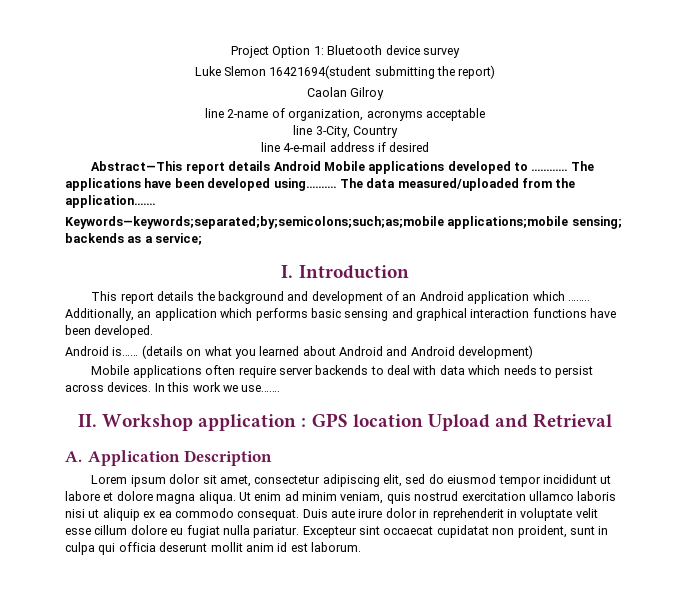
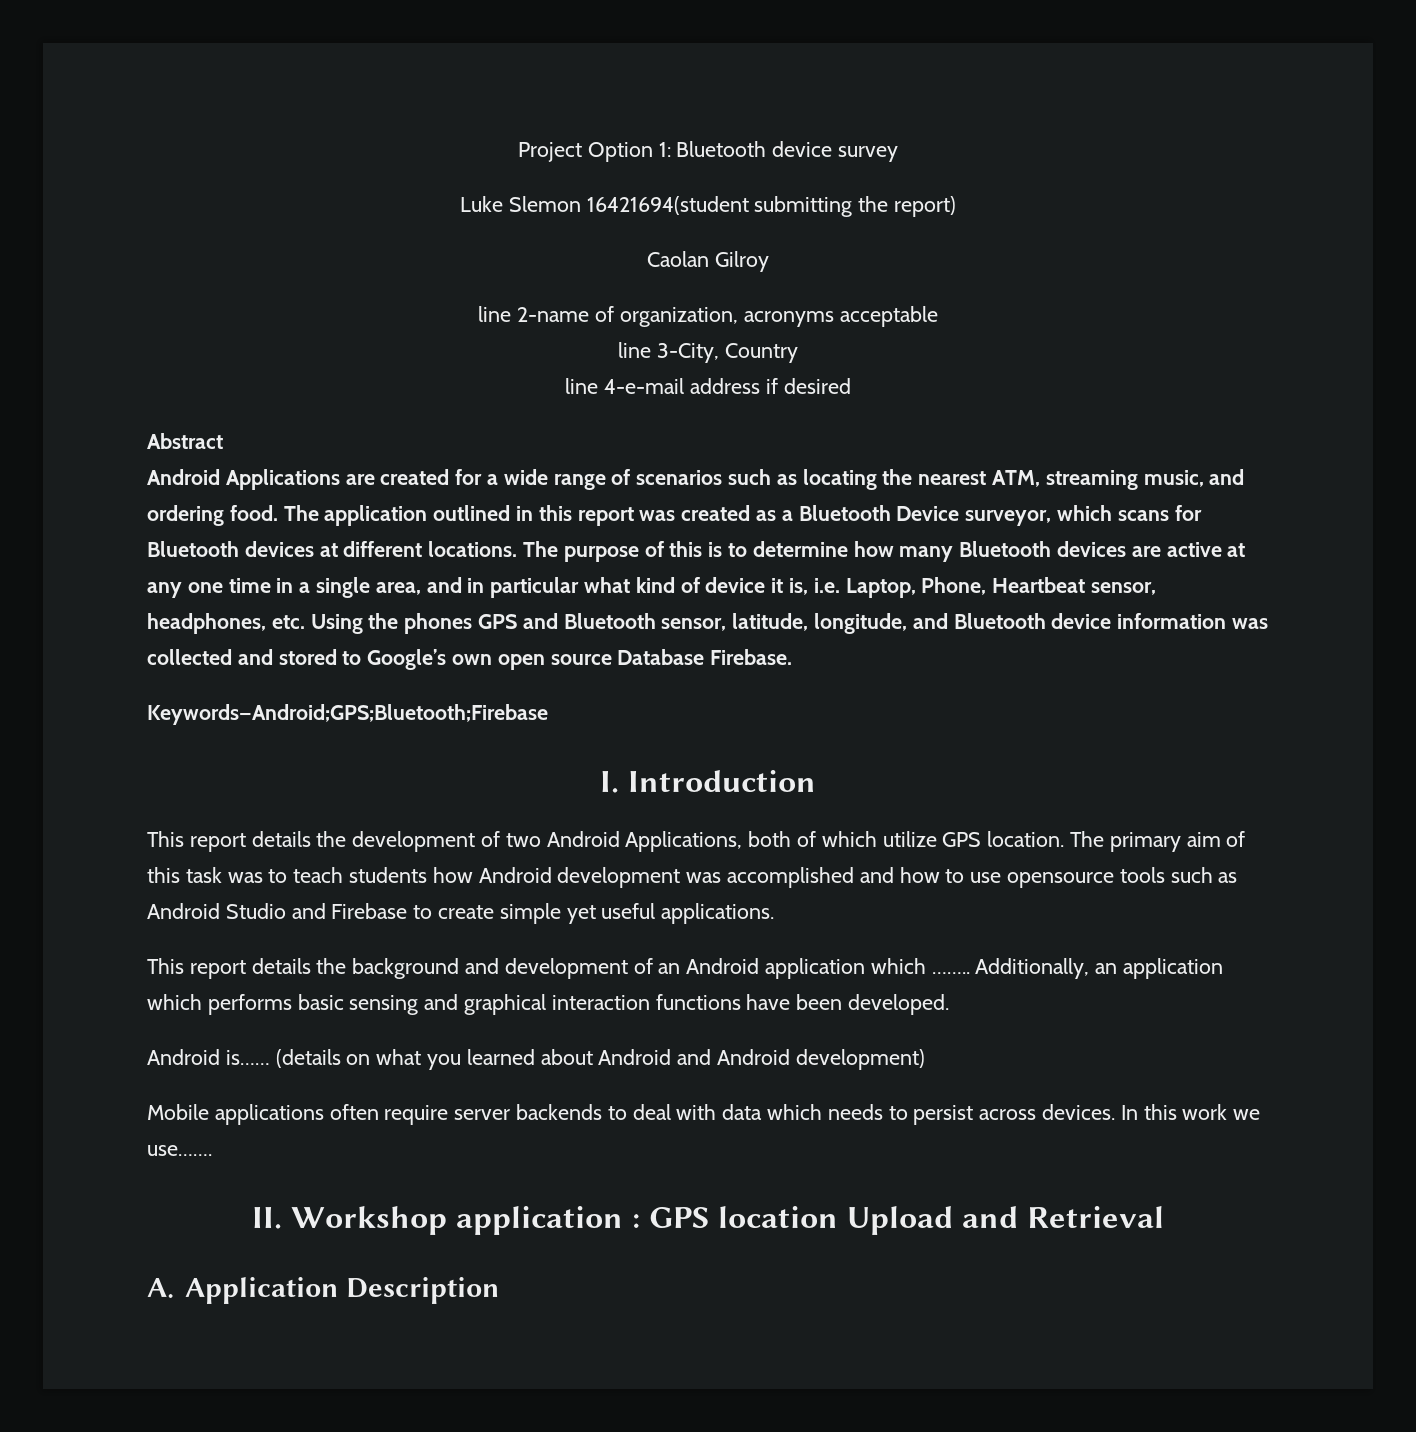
- Abstract—This report details Android Mobile applications developed to ………… The applications have been developed using………. The data measured/uploaded from the application…….
- Keywords—keywords;separated;by;semicolons;such;as;mobile applications;mobile sensing; backends as a service;
+ Abstract
+ Android Applications are created for a wide range of scenarios such as locating the nearest ATM, streaming music, and ordering food. The application outlined in this report was created as a Bluetooth Device surveyor, which scans for Bluetooth devices at different locations. The purpose of this is to determine how many Bluetooth devices are active at any one time in a single area, and in particular what kind of device it is, i.e. Laptop, Phone, Heartbeat sensor, headphones, etc. Using the phones GPS and Bluetooth sensor, latitude, longitude, and Bluetooth device information was collected and stored to Google’s own open source Database Firebase.
+ Keywords—Android;GPS;Bluetooth;Firebase
  I. Introduction
+ This report details the development of two Android Applications, both of which utilize GPS location. The primary aim of this task was to teach students how Android development was accomplished and how to use opensource tools such as Android Studio and Firebase to create simple yet useful applications.
- Lorem ipsum dolor sit amet, consectetur adipiscing elit, sed do eiusmod tempor incididunt ut labore et dolore magna aliqua. Ut enim ad minim veniam, quis nostrud exercitation ullamco laboris nisi ut aliquip ex ea commodo consequat. Duis aute irure dolor in reprehenderit in voluptate velit esse cillum dolore eu fugiat nulla pariatur. Excepteur sint occaecat cupidatat non proident, sunt in culpa qui officia deserunt mollit anim id est laborum.

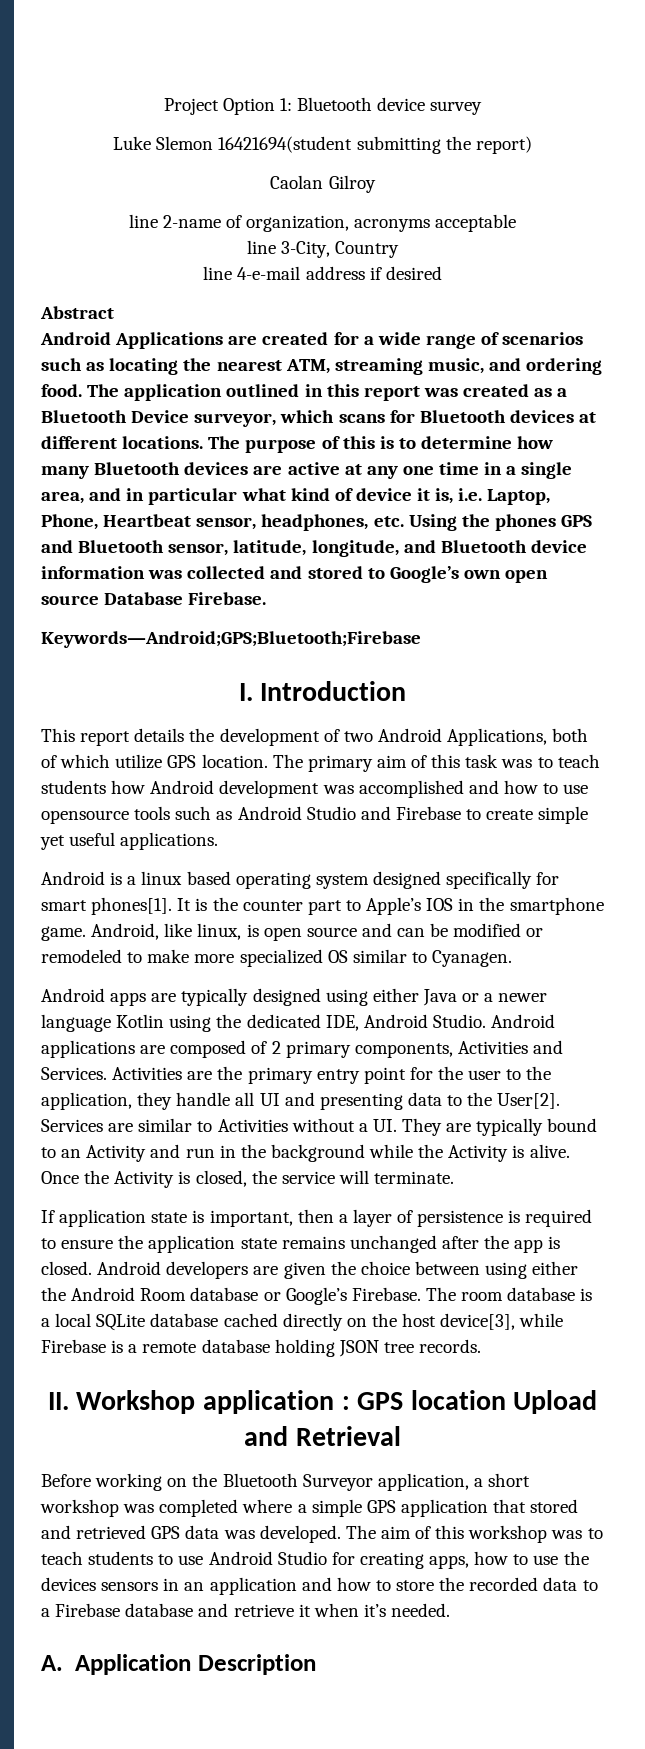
- This report details the background and development of an Android application which …….. Additionally, an application which performs basic sensing and graphical interaction functions have been developed.
- Android is…… (details on what you learned about Android and Android development)
- Mobile applications often require server backends to deal with data which needs to persist across devices. In this work we use…….
+ Android is a linux based operating system designed specifically for smart phones[1]. It is the counter part to Apple’s IOS in the smartphone game. Android, like linux, is open source and can be modified or remodeled to make more specialized OS similar to Cyanagen.
+ Android apps are typically designed using either Java or a newer language Kotlin using the dedicated IDE, Android Studio. Android applications are composed of 2 primary components, Activities and Services. Activities are the primary entry point for the user to the application, they handle all UI and presenting data to the User[2]. Services are similar to Activities without a UI. They are typically bound to an Activity and run in the background while the Activity is alive. Once the Activity is closed, the service will terminate.
+ If application state is important, then a layer of persistence is required to ensure the application state remains unchanged after the app is closed. Android developers are given the choice between using either the Android Room database or Google’s Firebase. The room database is a local SQLite database cached directly on the host device[3], while Firebase is a remote database holding JSON tree records.
+ Before working on the Bluetooth Surveyor application, a short workshop was completed where a simple GPS application that stored and retrieved GPS data was developed. The aim of this workshop was to teach students to use Android Studio for creating apps, how to use the devices sensors in an application and how to store the recorded data to a Firebase database and retrieve it when it’s needed.

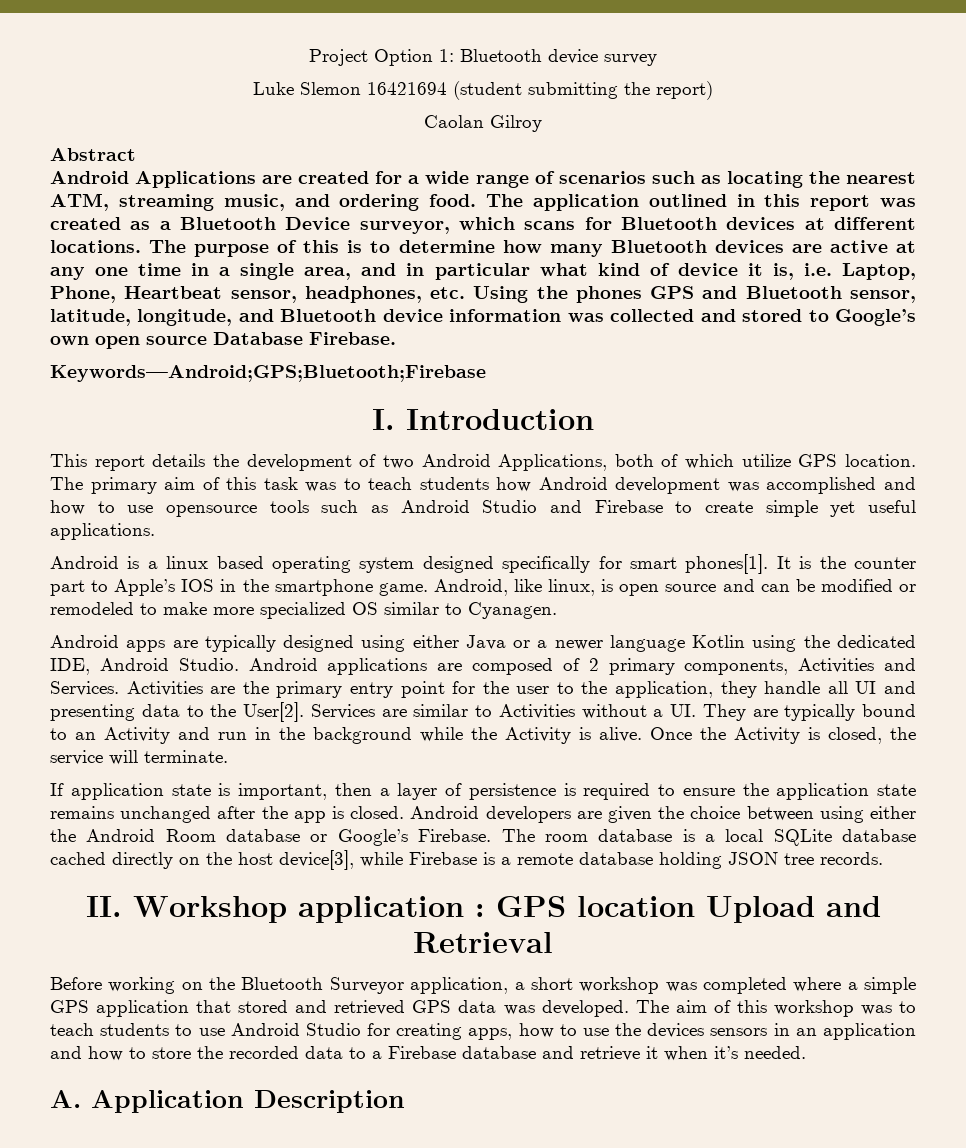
- Luke Slemon 16421694(student submitting the report)
+ Luke Slemon 16421694 (student submitting the report)
- line 2-name of organization, acronyms acceptable
- line 3-City, Country
- line 4-e-mail address if desired

